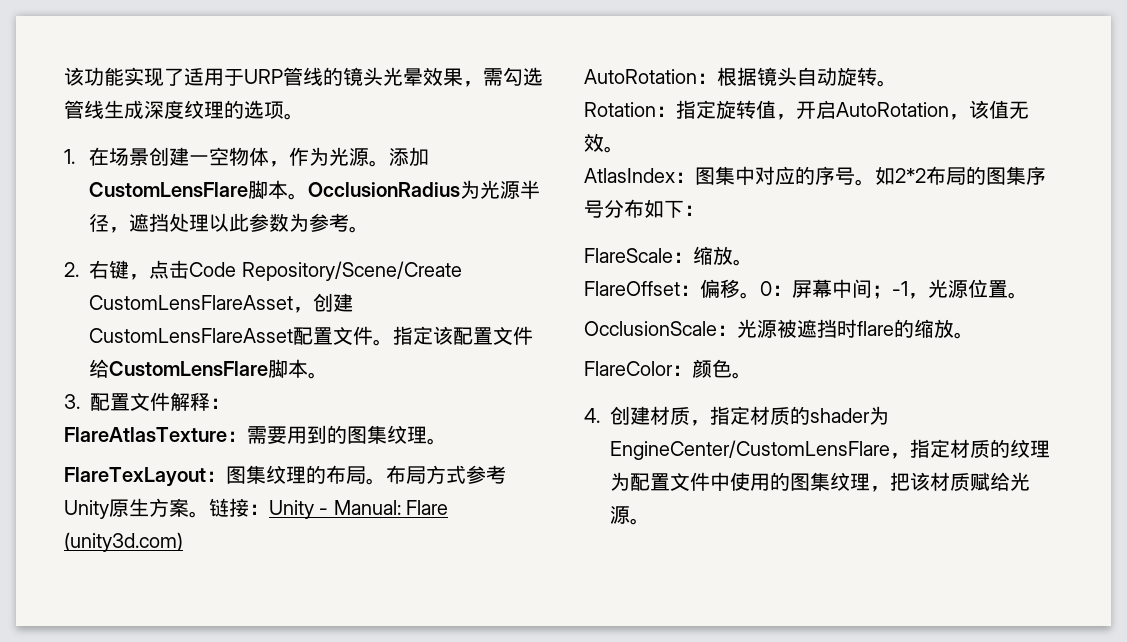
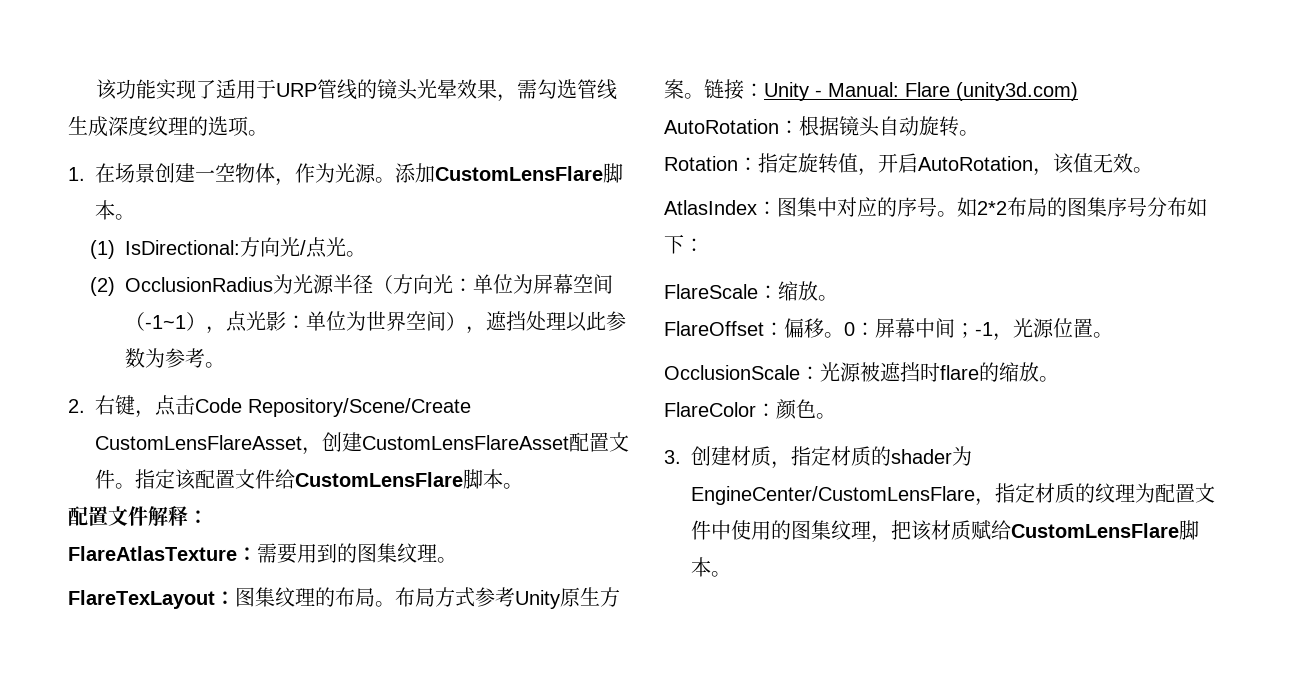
- 添加CustomLensFlare脚本。OcclusionRadius为光源半径，遮挡处理以此参数为参考。
+ 添加CustomLensFlare脚本。
+ (1) IsDirectional:方向光/点光。
+ (2) OcclusionRadius为光源半径（方向光：单位为屏幕空间（-1~1），点光影：单位为世界空间），遮挡处理以此参数为参考。
- 3.配置文件解释：
+ 配置文件解释：
- 4.创建材质，指定材质的shader为EngineCenter/CustomLensFlare，指定材质的纹理为配置文件中使用的图集纹理，把该材质赋给光源。
+ 3.创建材质，指定材质的shader为EngineCenter/CustomLensFlare，指定材质的纹理为配置文件中使用的图集纹理，把该材质赋给CustomLensFlare脚本。

